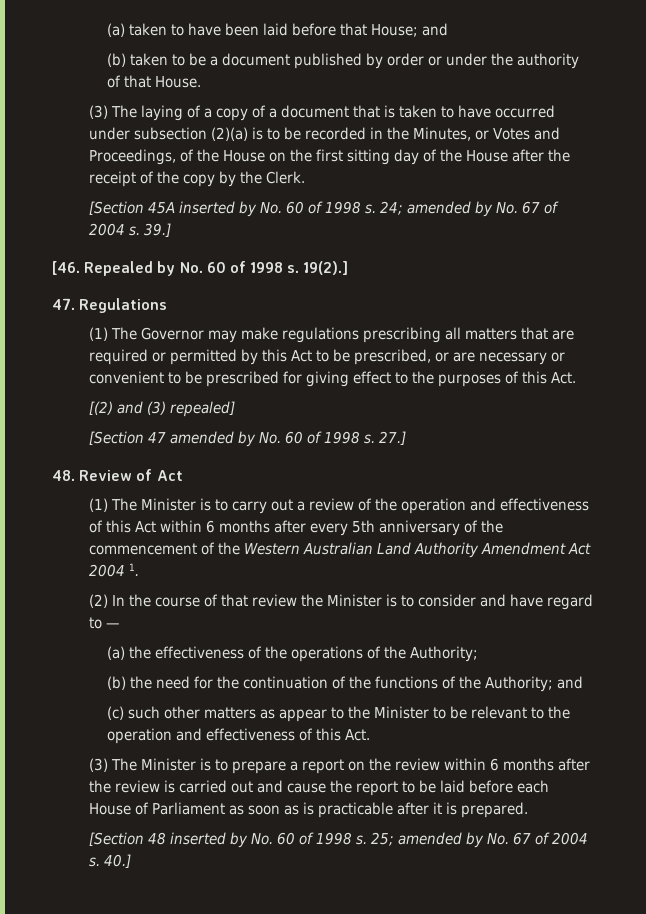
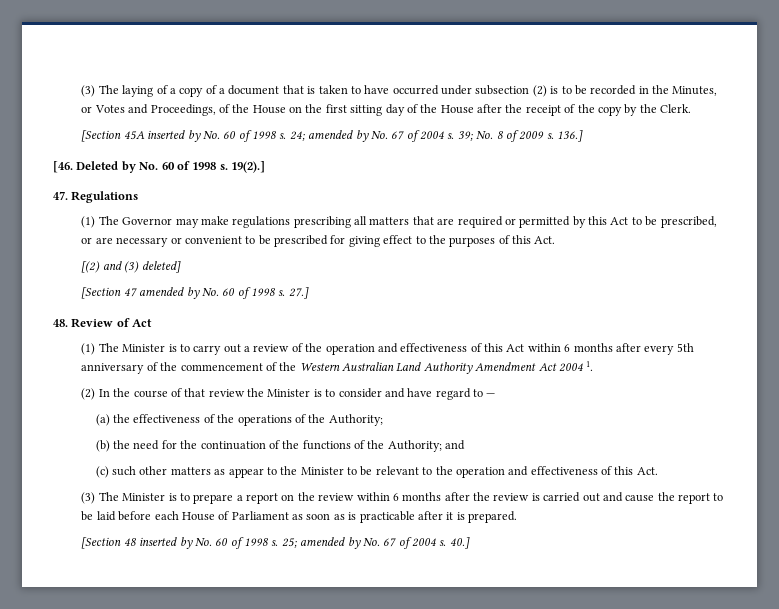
- (a) taken to have been laid before that House; and
- (b) taken to be a document published by order or under the authority of that House.
- (3) The laying of a copy of a document that is taken to have occurred under subsection (2)(a) is to be recorded in the Minutes, or Votes and Proceedings, of the House on the first sitting day of the House after the receipt of the copy by the Clerk.
+ (3) The laying of a copy of a document that is taken to have occurred under subsection (2) is to be recorded in the Minutes, or Votes and Proceedings, of the House on the first sitting day of the House after the receipt of the copy by the Clerk.
- 39.]
+ 39; No. 8 of 2009 s. 136.]
- [46. Repealed by No. 60 of 1998 s.
+ [46. Deleted by No. 60 of 1998 s.
- [(2) and (3) repealed]
+ [(2) and (3) deleted]

